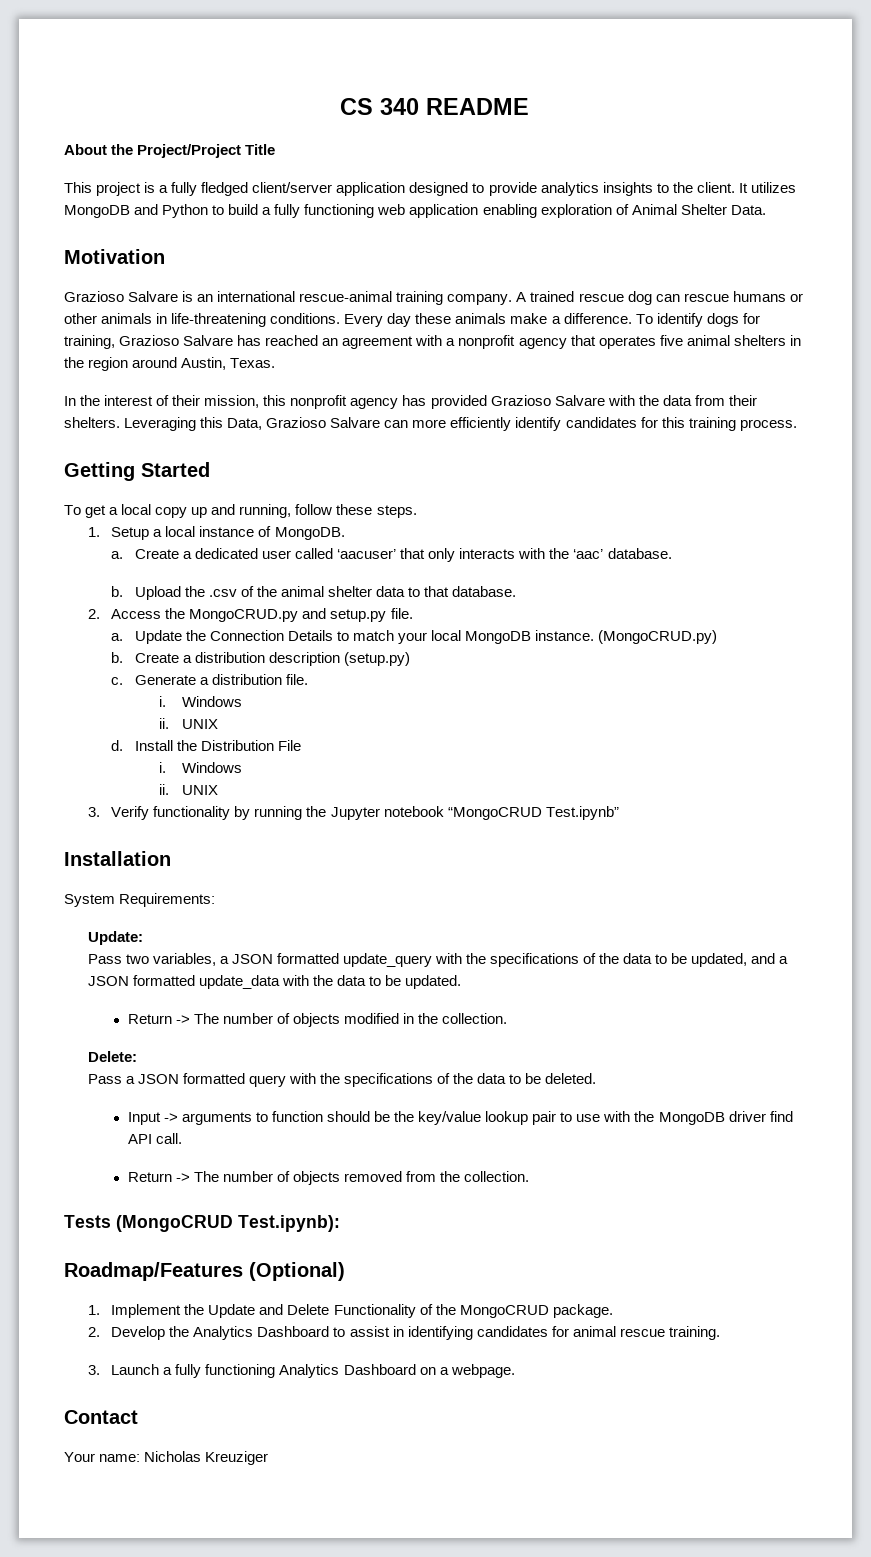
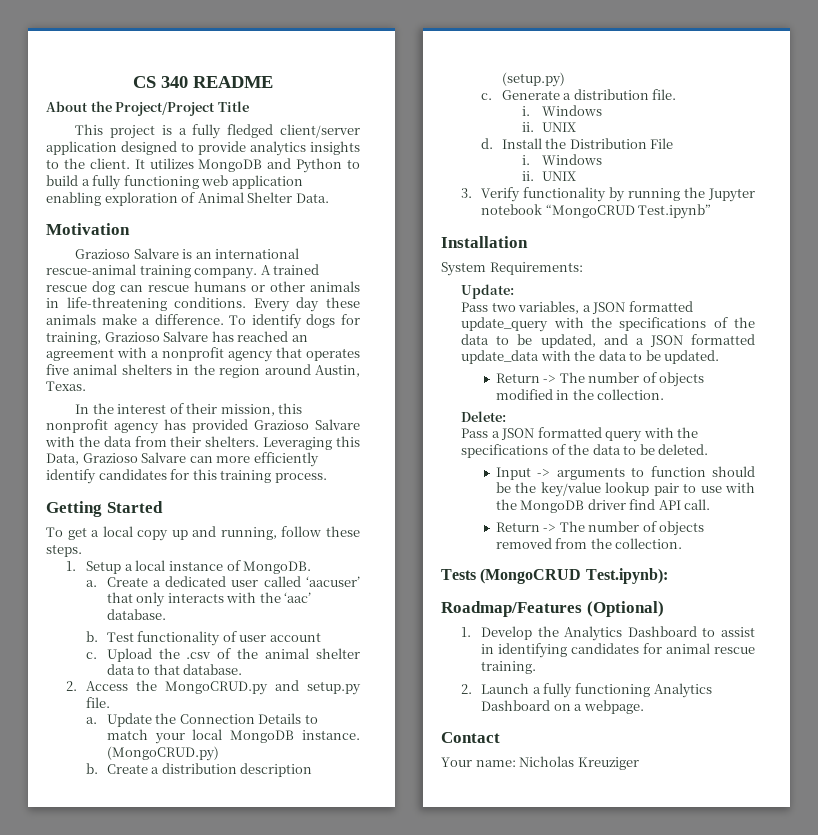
+ Test functionality of user account
+ c.
- 1. Implement the Update and Delete Functionality of the MongoCRUD package.
- 2. Develop the Analytics Dashboard to assist in identifying candidates for animal rescue training.
+ 1. Develop the Analytics Dashboard to assist in identifying candidates for animal rescue training.
- 3. Launch a fully functioning Analytics Dashboard on a webpage.
+ 2. Launch a fully functioning Analytics Dashboard on a webpage.

